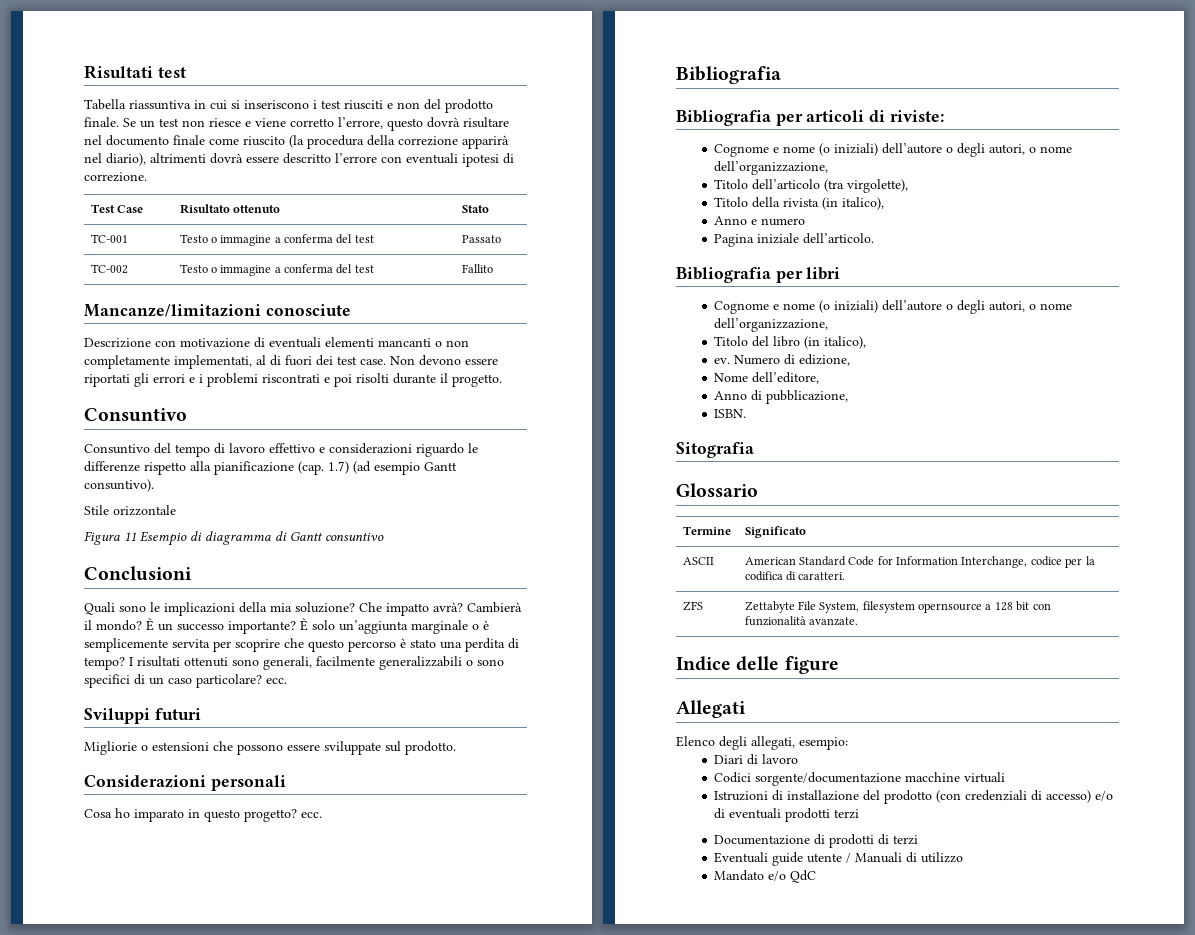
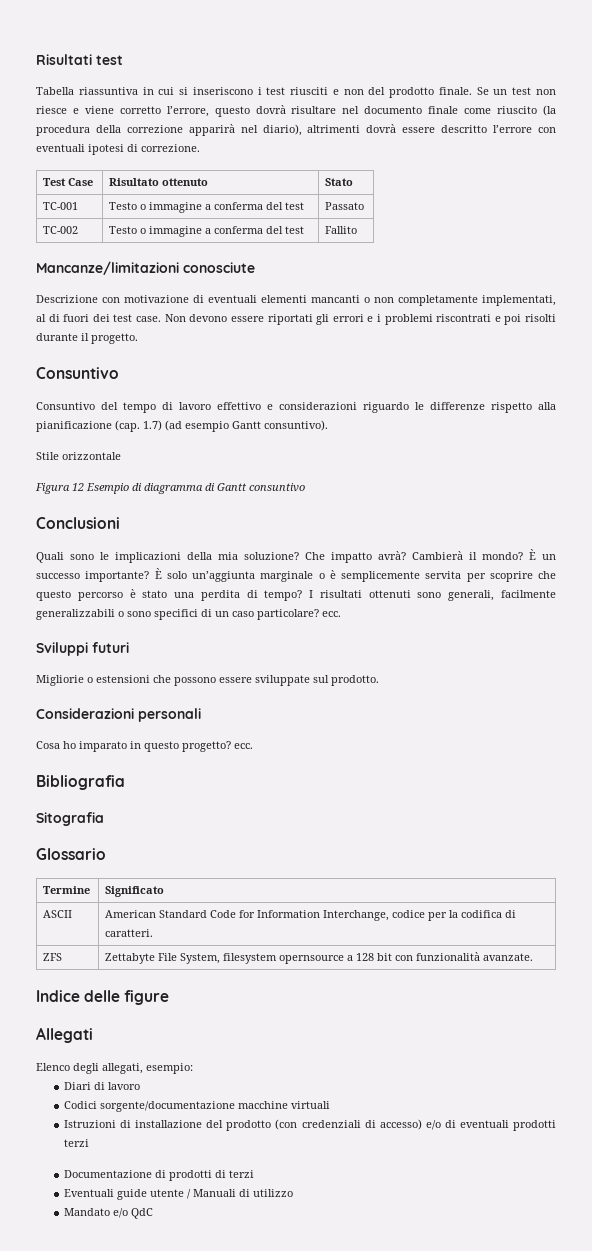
- Figura 11 Esempio di diagramma di Gantt consuntivo
+ Figura 12 Esempio di diagramma di Gantt consuntivo
- Bibliografia per articoli di riviste:
- Cognome e nome (o iniziali) dell’autore o degli autori, o nome dell’organizzazione,
- Titolo dell’articolo (tra virgolette),
- Titolo della rivista (in italico),
- Anno e numero
- Pagina iniziale dell’articolo.
- Bibliografia per libri
- Cognome e nome (o iniziali) dell’autore o degli autori, o nome dell’organizzazione,
- Titolo del libro (in italico),
- ev. Numero di edizione,
- Nome dell’editore,
- Anno di pubblicazione,
- ISBN.

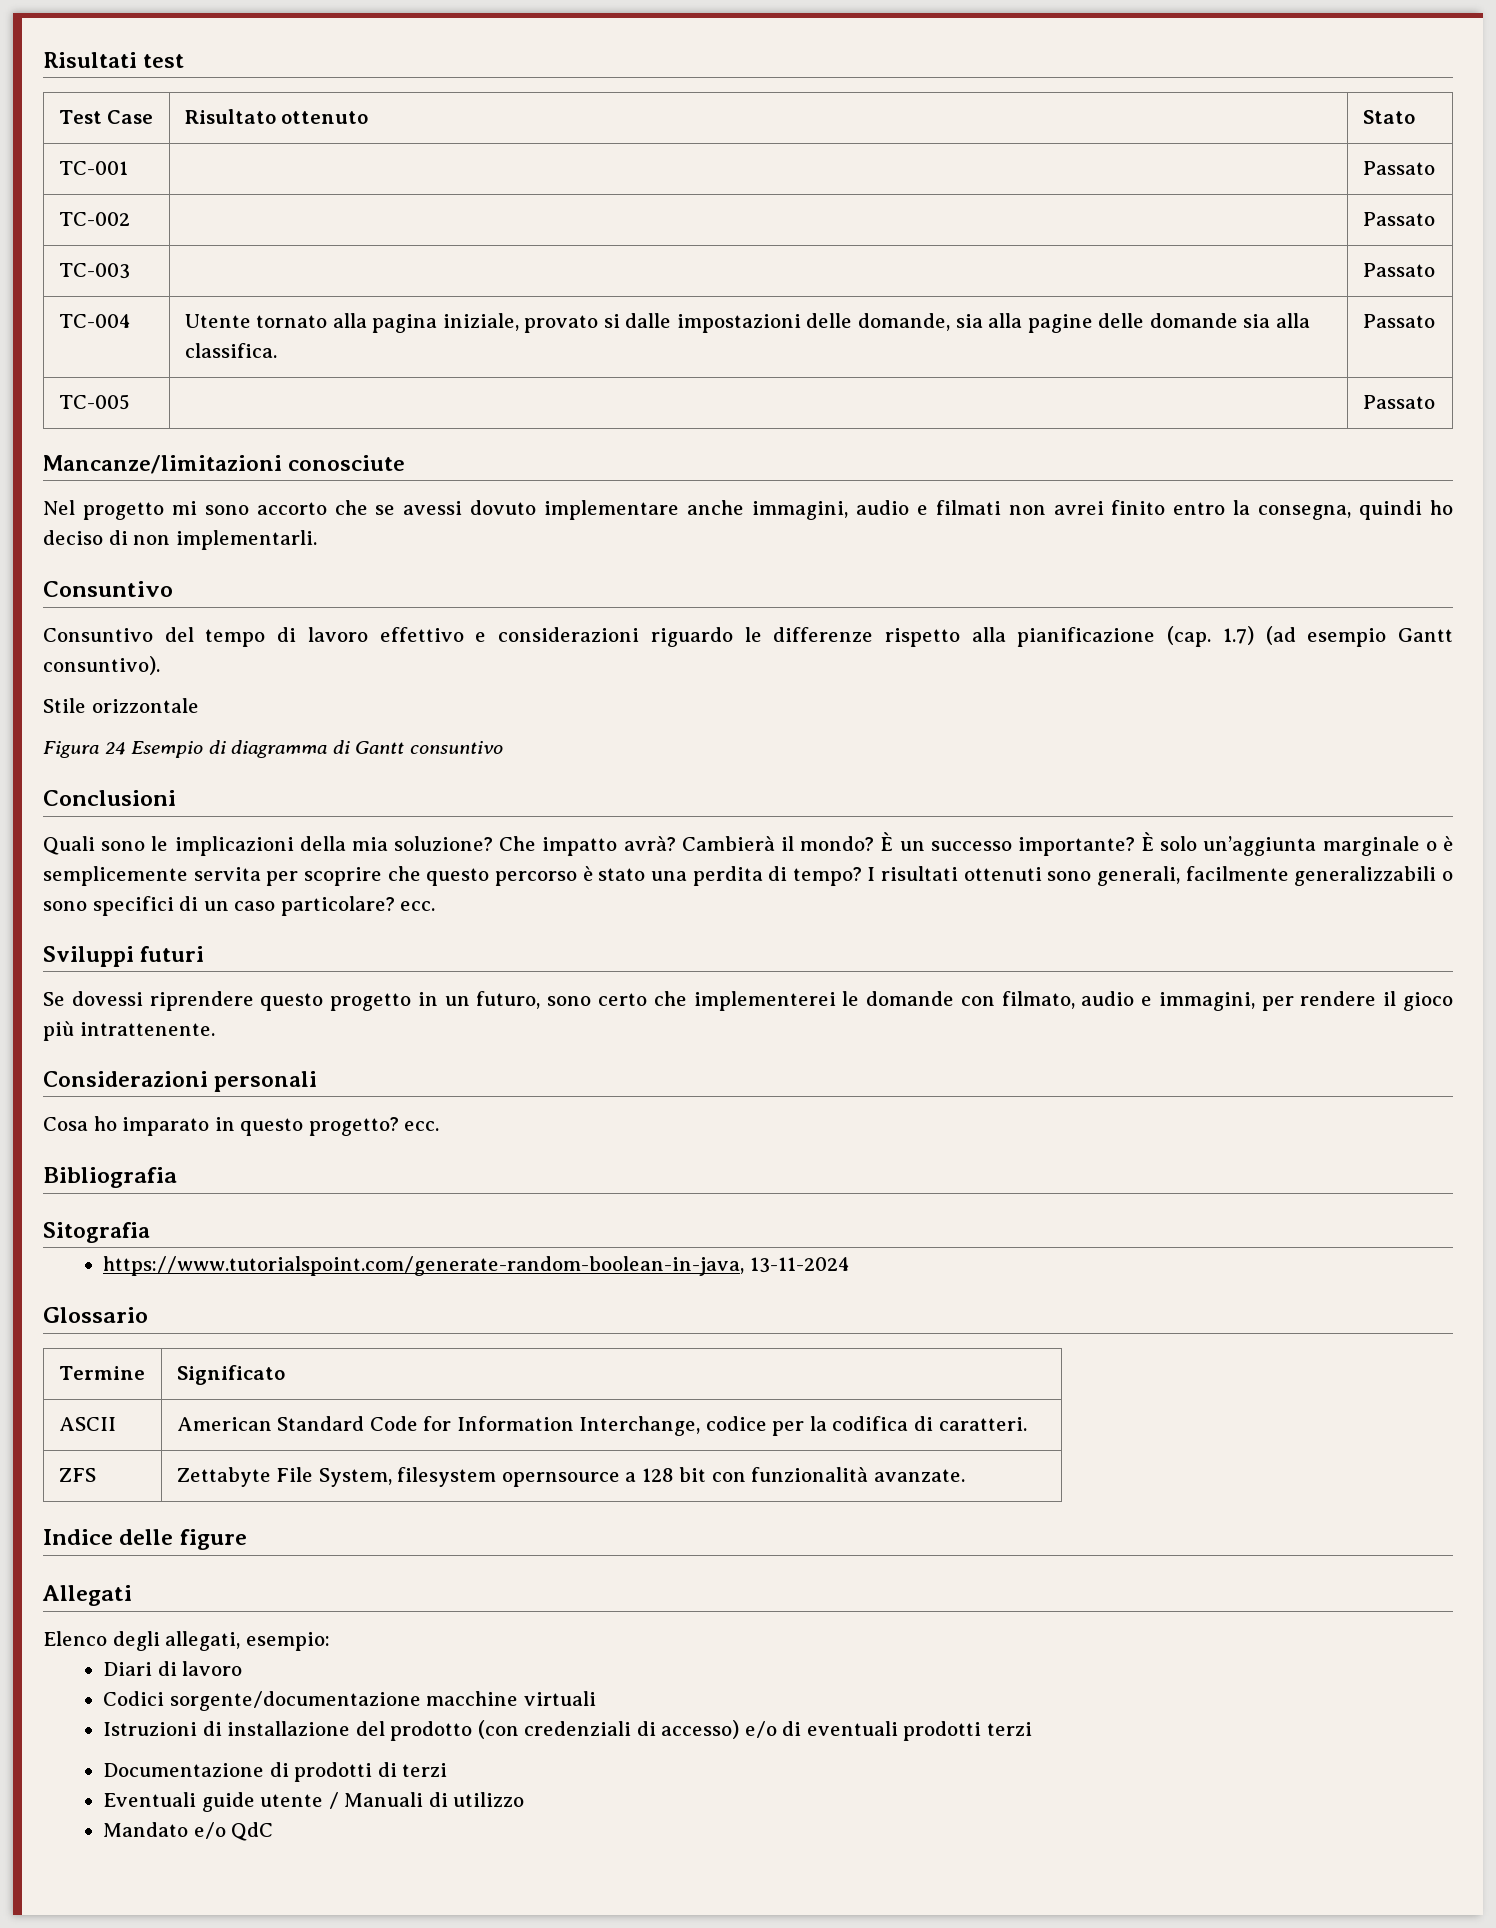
- Tabella riassuntiva in cui si inseriscono i test riusciti e non del prodotto finale. Se un test non riesce e viene corretto l’errore, questo dovrà risultare nel documento finale come riuscito (la procedura della correzione apparirà nel diario), altrimenti dovrà essere descritto l’errore con eventuali ipotesi di correzione.
- TC-001 | Testo o immagine a conferma del test | Passato
- TC-002 | Testo o immagine a conferma del test | Fallito
+ TC-001 | | Passato
+ TC-002 | | Passato
+ TC-003 | | Passato
+ TC-004 | Utente tornato alla pagina iniziale, provato si dalle impostazioni delle domande, sia alla pagine delle domande sia alla classifica. | Passato
+ TC-005 | | Passato
  Mancanze/limitazioni conosciute
- Descrizione con motivazione di eventuali elementi mancanti o non completamente implementati, al di fuori dei test case. Non devono essere riportati gli errori e i problemi riscontrati e poi risolti durante il progetto.
+ Nel progetto mi sono accorto che se avessi dovuto implementare anche immagini, audio e filmati non avrei finito entro la consegna, quindi ho deciso di non implementarli.
- Figura 12 Esempio di diagramma di Gantt consuntivo
+ Figura 24 Esempio di diagramma di Gantt consuntivo
- Migliorie o estensioni che possono essere sviluppate sul prodotto.
+ Se dovessi riprendere questo progetto in un futuro, sono certo che implementerei le domande con filmato, audio e immagini, per rendere il gioco più intrattenente.
+ https://www.tutorialspoint.com/generate-random-boolean-in-java, 13-11-2024

